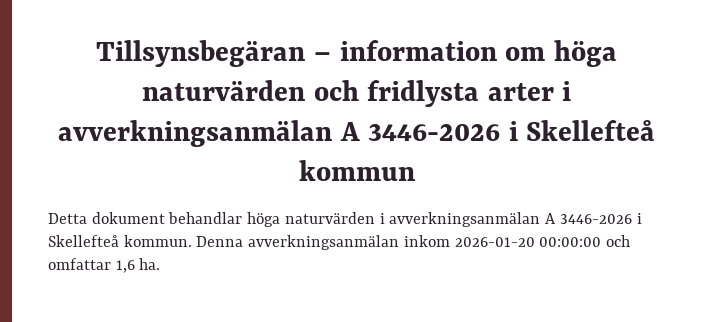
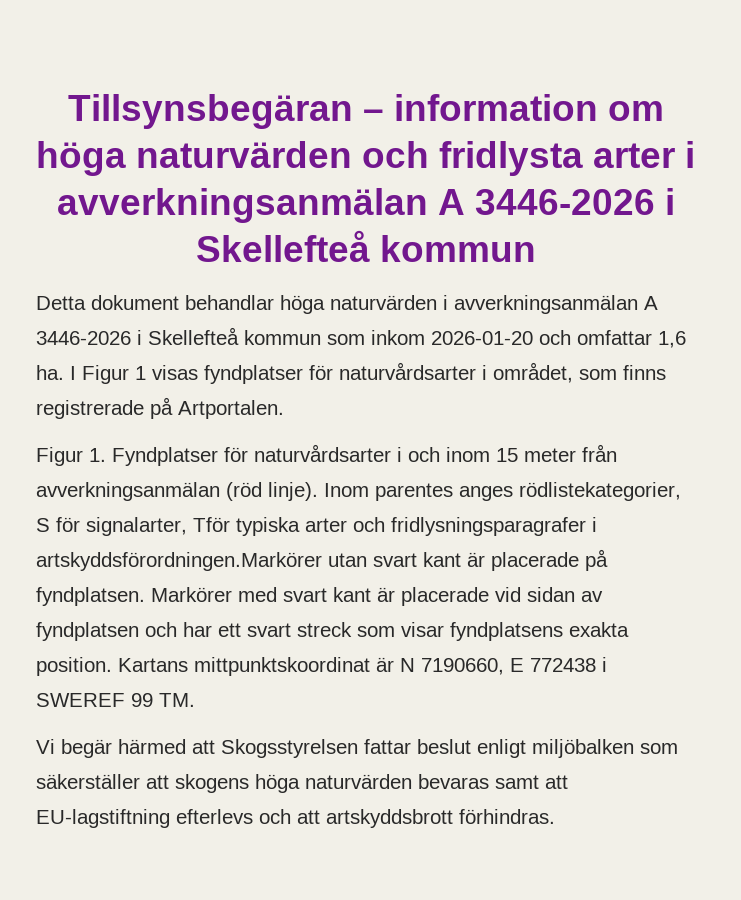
- Detta dokument behandlar höga naturvärden i avverkningsanmälan A 3446-2026 i Skellefteå kommun. Denna avverkningsanmälan inkom 2026-01-20 00:00:00 och omfattar 1,6 ha.
+ Detta dokument behandlar höga naturvärden i avverkningsanmälan A 3446-2026 i Skellefteå kommun som inkom 2026-01-20 och omfattar 1,6 ha.
+ I Figur 1 visas fyndplatser för naturvårdsarter i området, som finns registrerade på Artportalen.
+ Figur 1. Fyndplatser för naturvårdsarter i och inom 15 meter från avverkningsanmälan (röd linje). Inom parentes anges rödlistekategorier, S för signalarter, Tför typiska arter och fridlysningsparagrafer i artskyddsförordningen.Markörer utan svart kant är placerade på fyndplatsen. Markörer med svart kant är placerade vid sidan av fyndplatsen och har ett svart streck som visar fyndplatsens exakta position. Kartans mittpunktskoordinat är N 7190660, E 772438 i SWEREF 99 TM.
+ Vi begär härmed att Skogsstyrelsen fattar beslut enligt miljöbalken som säkerställer att skogens höga naturvärden bevaras samt att EU-lagstiftning efterlevs och att artskyddsbrott förhindras.

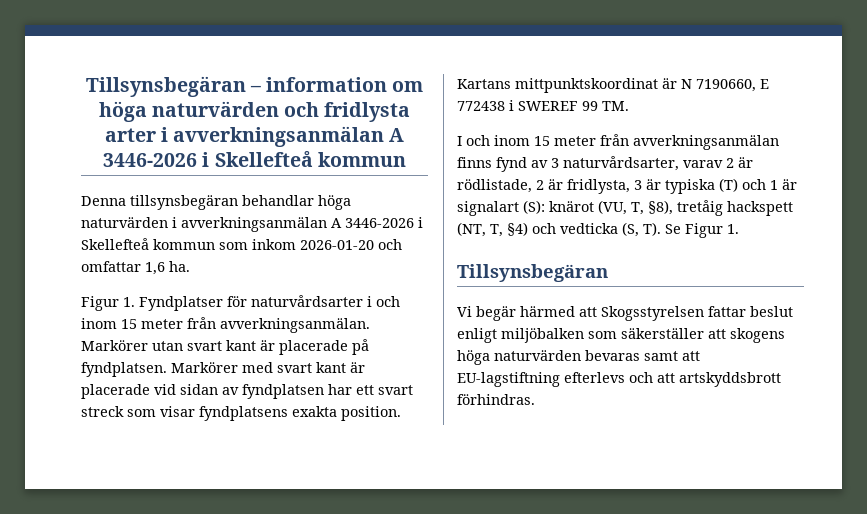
- Detta dokument behandlar höga naturvärden i avverkningsanmälan A 3446-2026 i Skellefteå kommun som inkom 2026-01-20 och omfattar 1,6 ha. I Figur 1 visas fyndplatser för naturvårdsarter i området, som finns registrerade på Artportalen.
+ Denna tillsynsbegäran behandlar höga naturvärden i avverkningsanmälan A 3446-2026 i Skellefteå kommun som inkom 2026-01-20 och omfattar 1,6 ha.
- Figur 1. Fyndplatser för naturvårdsarter i och inom 15 meter från avverkningsanmälan (röd linje). Inom parentes anges rödlistekategorier, S för signalarter, Tför typiska arter och fridlysningsparagrafer i artskyddsförordningen.Markörer utan svart kant är placerade på fyndplatsen.
+ Figur 1. Fyndplatser för naturvårdsarter i och inom 15 meter från avverkningsanmälan. Markörer utan svart kant är placerade på fyndplatsen.
- Markörer med svart kant är placerade vid sidan av fyndplatsen och har ett svart streck som visar fyndplatsens exakta position.
+ Markörer med svart kant är placerade vid sidan av fyndplatsen har ett svart streck som visar fyndplatsens exakta position.
+ I och inom 15 meter från avverkningsanmälan finns fynd av 3 naturvårdsarter, varav 2 är rödlistade, 2 är fridlysta, 3 är typiska (T) och 1 är signalart (S): knärot (VU, T, §8), tretåig hackspett (NT, T, §4) och vedticka (S, T). Se Figur 1.
+ Tillsynsbegäran

